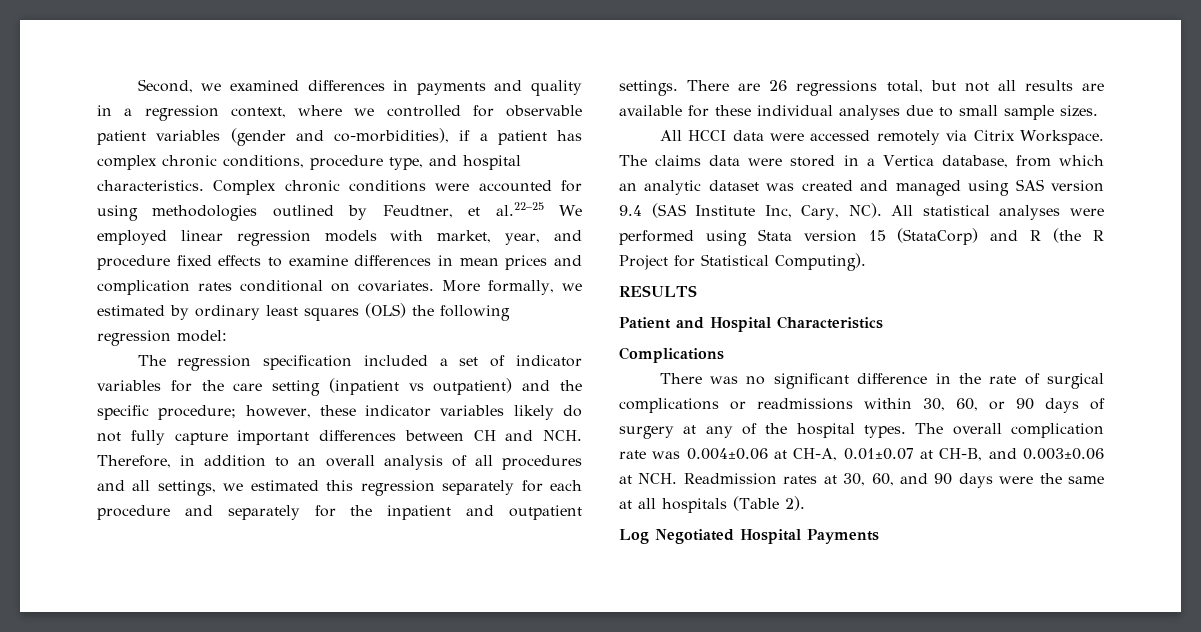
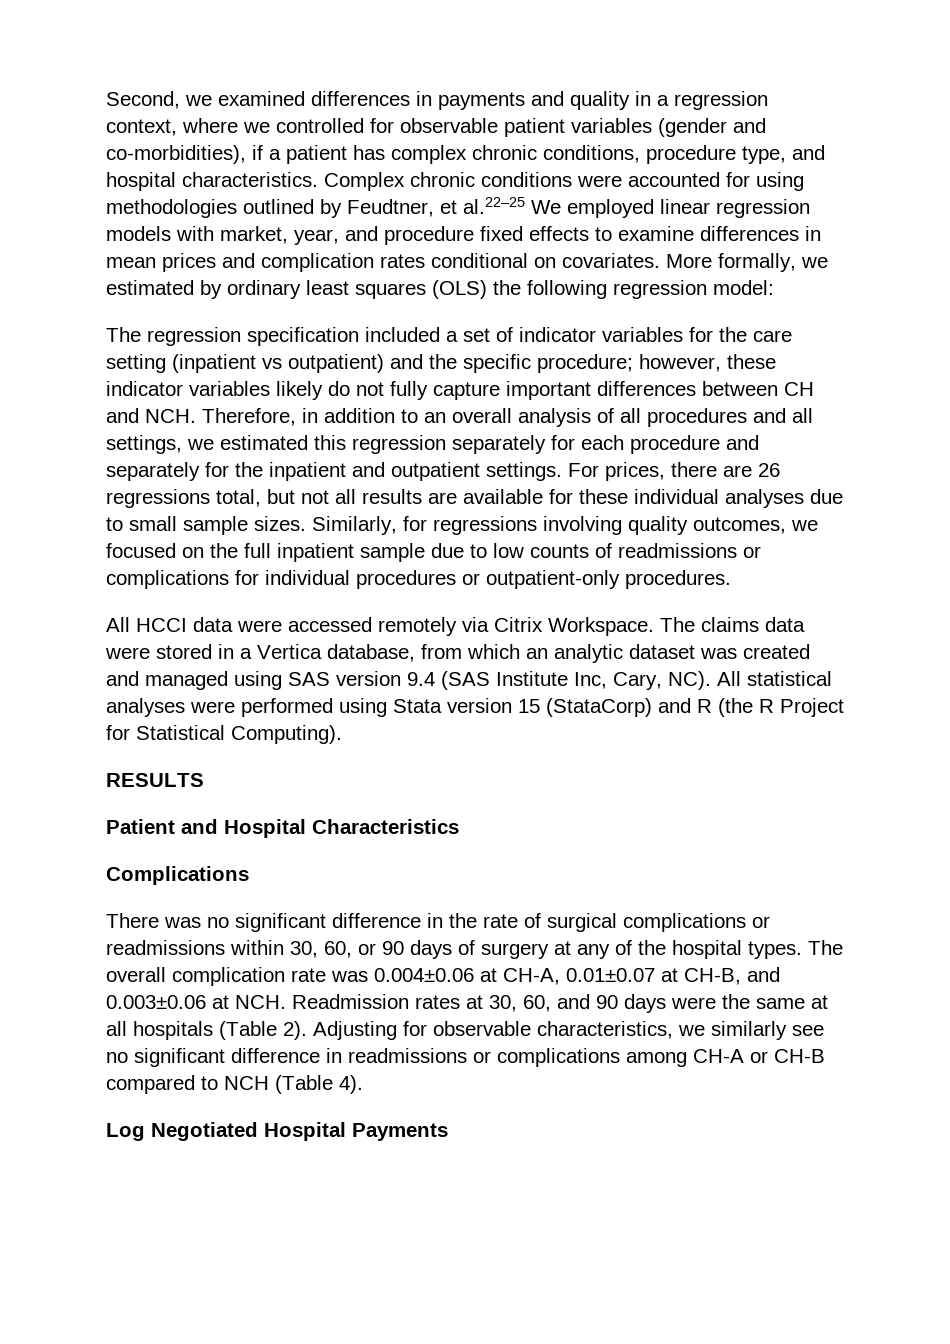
- There are 26 regressions total, but not all results are available for these individual analyses due to small sample sizes.
+ For prices, there are 26 regressions total, but not all results are available for these individual analyses due to small sample sizes. Similarly, for regressions involving quality outcomes, we focused on the full inpatient sample due to low counts of readmissions or complications for individual procedures or outpatient-only procedures.
+ Adjusting for observable characteristics, we similarly see no significant difference in readmissions or complications among CH-A or CH-B compared to NCH (Table 4).

